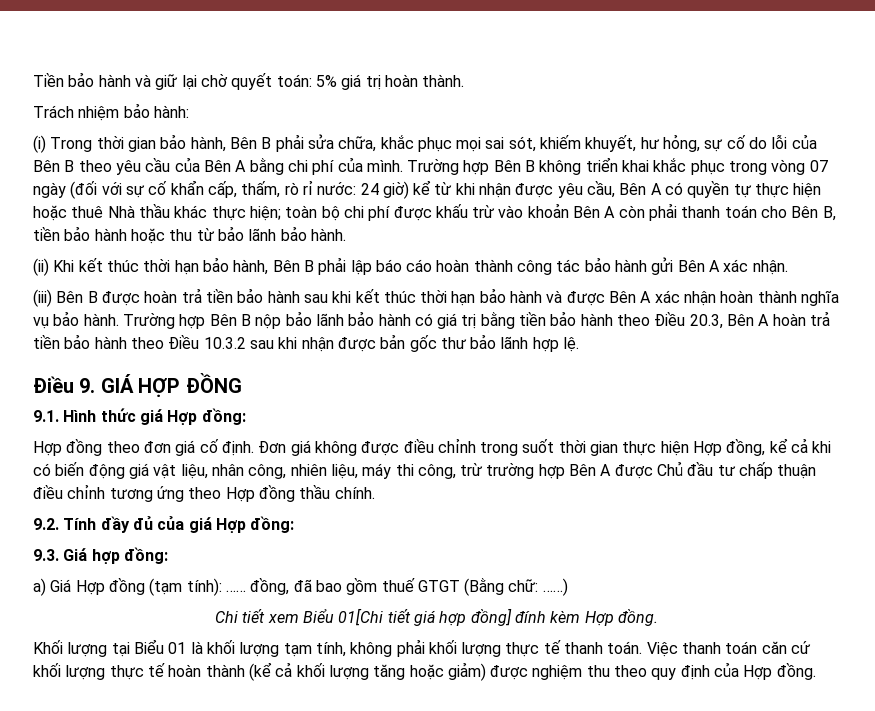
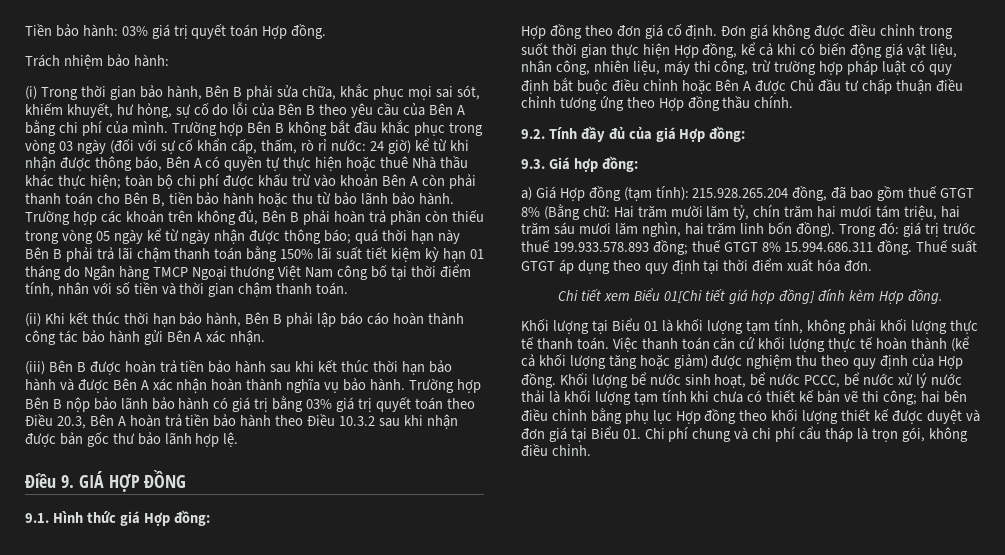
- Tiền bảo hành và giữ lại chờ quyết toán: 5% giá trị hoàn thành.
+ Tiền bảo hành: 03% giá trị quyết toán Hợp đồng.
- Trường hợp Bên B không triển khai khắc phục trong vòng 07 ngày (đối với sự cố khẩn cấp, thấm, rò rỉ nước:
+ Trường hợp Bên B không bắt đầu khắc phục trong vòng 03 ngày (đối với sự cố khẩn cấp, thấm, rò rỉ nước:
- 24 giờ) kể từ khi nhận được yêu cầu, Bên A có quyền tự thực hiện hoặc thuê Nhà thầu khác thực hiện;
+ 24 giờ) kể từ khi nhận được thông báo, Bên A có quyền tự thực hiện hoặc thuê Nhà thầu khác thực hiện;
+ Trường hợp các khoản trên không đủ, Bên B phải hoàn trả phần còn thiếu trong vòng 05 ngày kể từ ngày nhận được thông báo; quá thời hạn này Bên B phải trả lãi chậm thanh toán bằng 150% lãi suất tiết kiệm kỳ hạn 01 tháng do Ngân hàng TMCP Ngoại thương Việt Nam công bố tại thời điểm tính, nhân với số tiền và thời gian chậm thanh toán.
- Trường hợp Bên B nộp bảo lãnh bảo hành có giá trị bằng tiền bảo hành theo Điều 20.3, Bên A hoàn trả tiền bảo hành theo Điều 10.3.2 sau khi nhận được bản gốc thư bảo lãnh hợp lệ.
+ Trường hợp Bên B nộp bảo lãnh bảo hành có giá trị bằng 03% giá trị quyết toán theo Điều 20.3, Bên A hoàn trả tiền bảo hành theo Điều 10.3.2 sau khi nhận được bản gốc thư bảo lãnh hợp lệ.
- Đơn giá không được điều chỉnh trong suốt thời gian thực hiện Hợp đồng, kể cả khi có biến động giá vật liệu, nhân công, nhiên liệu, máy thi công, trừ trường hợp Bên A được Chủ đầu tư chấp thuận điều chỉnh tương ứng theo Hợp đồng thầu chính.
+ Đơn giá không được điều chỉnh trong suốt thời gian thực hiện Hợp đồng, kể cả khi có biến động giá vật liệu, nhân công, nhiên liệu, máy thi công, trừ trường hợp pháp luật có quy định bắt buộc điều chỉnh hoặc Bên A được Chủ đầu tư chấp thuận điều chỉnh tương ứng theo Hợp đồng thầu chính.
- a) Giá Hợp đồng (tạm tính): …… đồng, đã bao gồm thuế GTGT (Bằng chữ: ……)
+ a) Giá Hợp đồng (tạm tính): 215.928.265.204 đồng, đã bao gồm thuế GTGT 8% (Bằng chữ: Hai trăm mười lăm tỷ, chín trăm hai mươi tám triệu, hai trăm sáu mươi lăm nghìn, hai trăm linh bốn đồng). Trong đó: giá trị trước thuế 199.933.578.893 đồng; thuế GTGT 8% 15.994.686.311 đồng. Thuế suất GTGT áp dụng theo quy định tại thời điểm xuất hóa đơn.
+ Khối lượng bể nước sinh hoạt, bể nước PCCC, bể nước xử lý nước thải là khối lượng tạm tính khi chưa có thiết kế bản vẽ thi công; hai bên điều chỉnh bằng phụ lục Hợp đồng theo khối lượng thiết kế được duyệt và đơn giá tại Biểu 01. Chi phí chung và chi phí cẩu tháp là trọn gói, không điều chỉnh.

